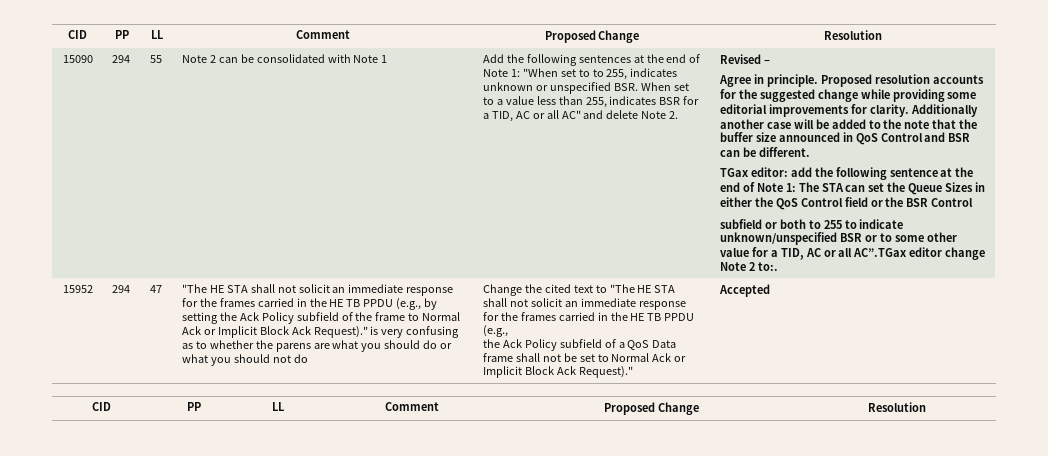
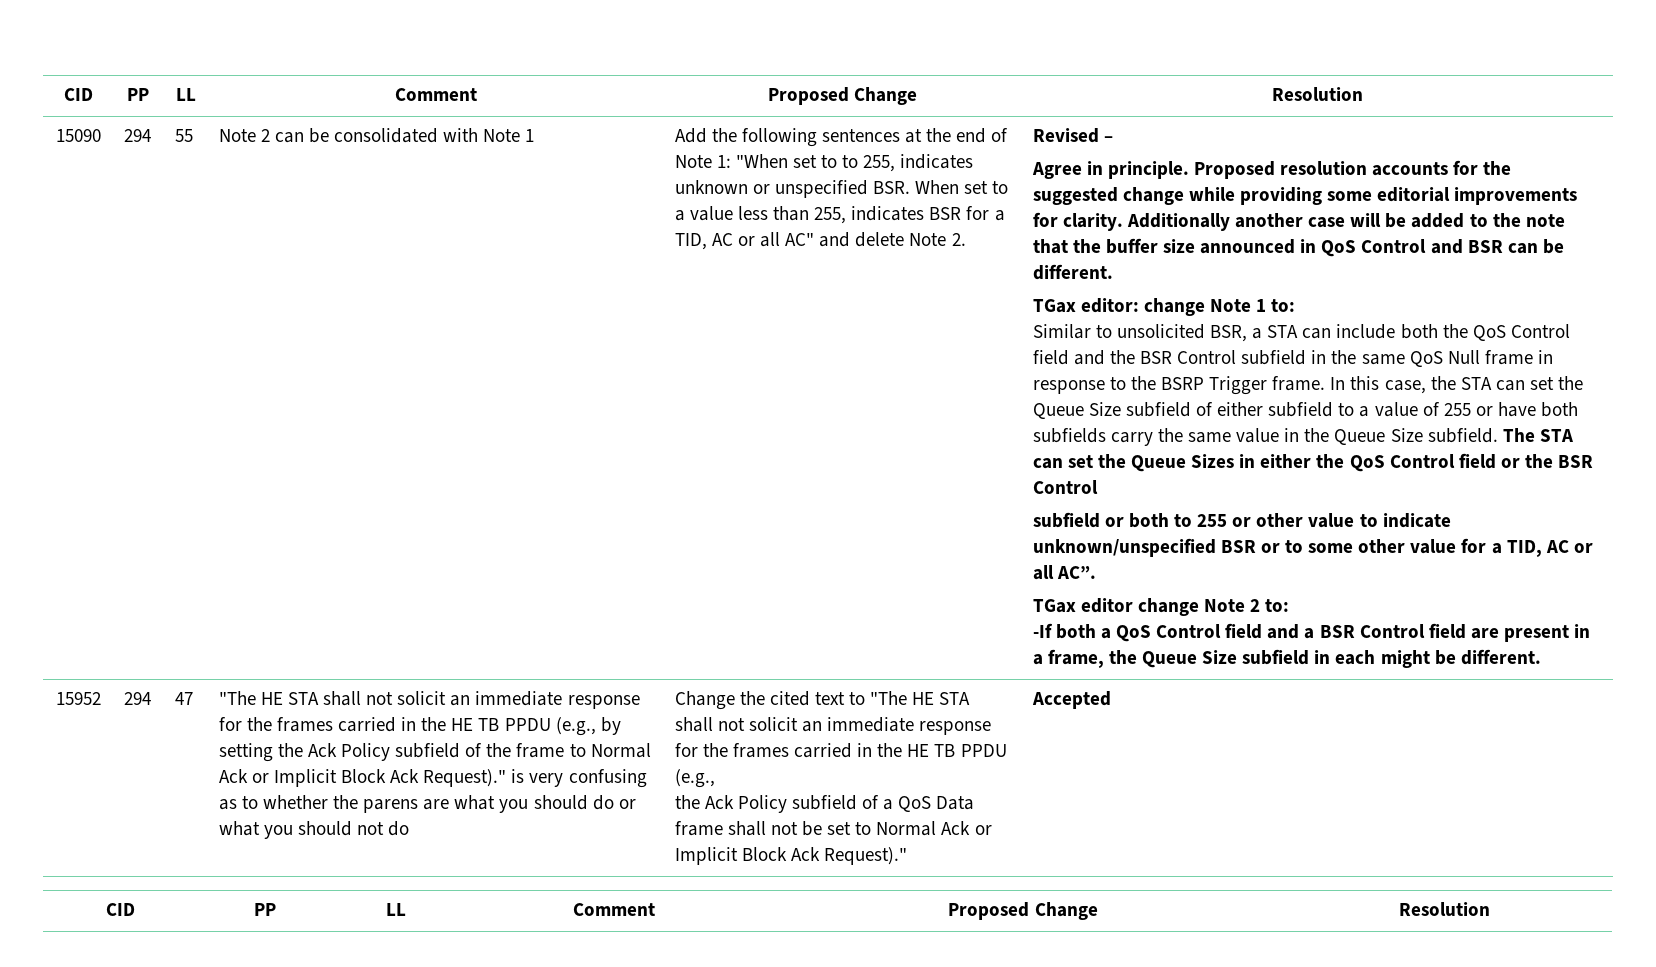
- TGax editor: add the following sentence at the end of Note 1: The STA can set the Queue Sizes in either the QoS Control field or the BSR Control
+ TGax editor: change Note 1 to:
+ Similar to unsolicited BSR, a STA can include both the QoS Control field and the BSR Control subfield in the same QoS Null frame in response to the BSRP Trigger frame. In this case, the STA can set the Queue Size subfield of either subfield to a value of 255 or have both subfields carry the same value in the Queue Size subfield. The STA can set the Queue Sizes in either the QoS Control field or the BSR Control
- subfield or both to 255 to indicate unknown/unspecified BSR or to some other value for a TID, AC or all AC”.TGax editor change Note 2 to:.
+ subfield or both to 255 or other value to indicate unknown/unspecified BSR or to some other value for a TID, AC or all AC”.
+ TGax editor change Note 2 to:
+ -If both a QoS Control field and a BSR Control field are present in a frame, the Queue Size subfield in each might be different.

